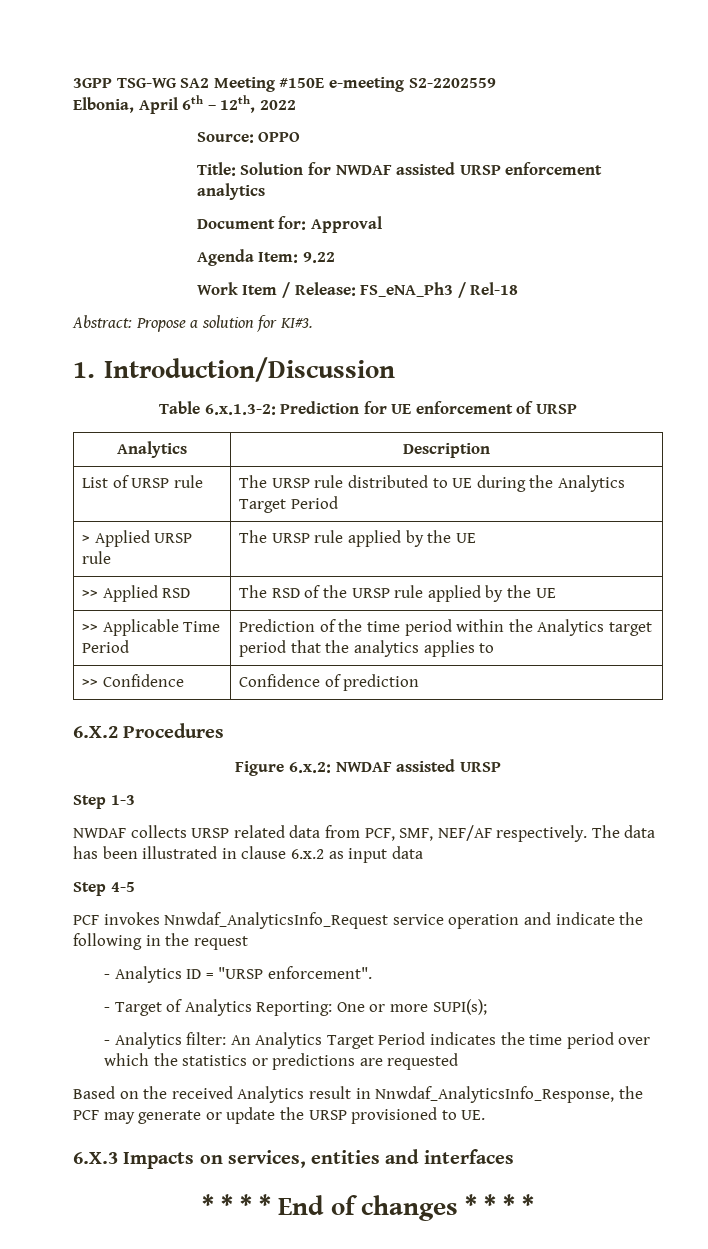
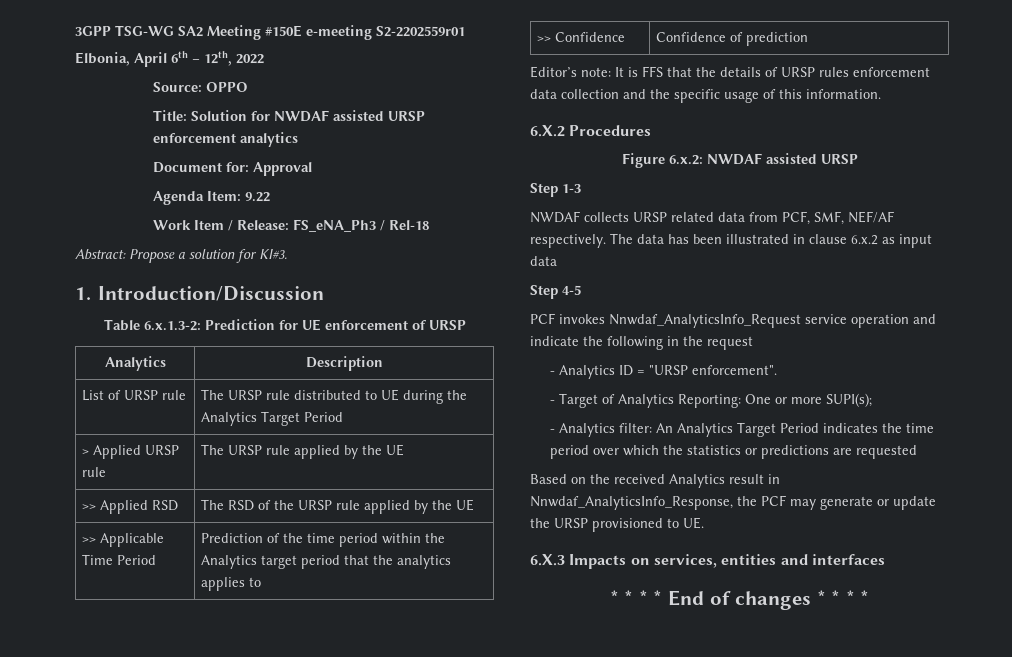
- 3GPP TSG-WG SA2 Meeting #150E e-meeting S2-2202559
+ 3GPP TSG-WG SA2 Meeting #150E e-meeting S2-2202559r01
+ Editor’s note: It is FFS that the details of URSP rules enforcement data collection and the specific usage of this information.

